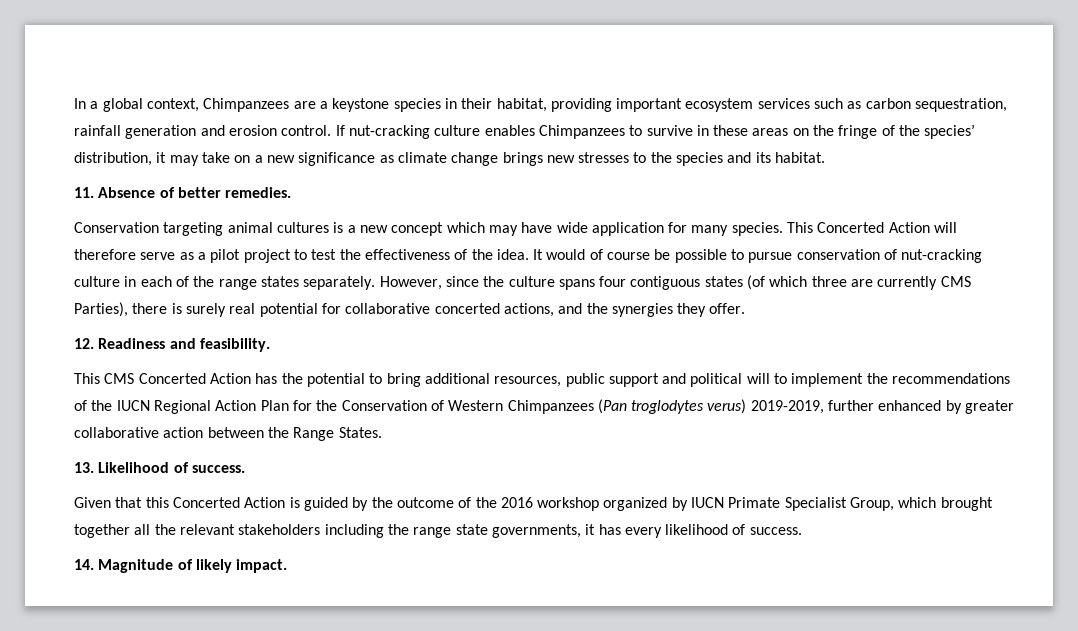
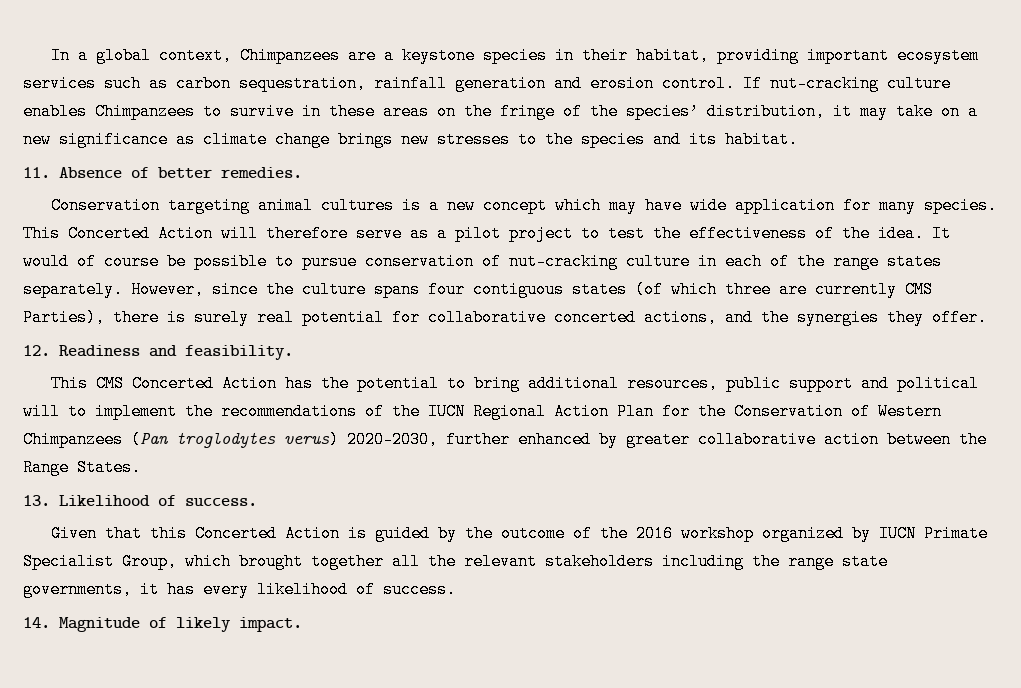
- This CMS Concerted Action has the potential to bring additional resources, public support and political will to implement the recommendations of the IUCN Regional Action Plan for the Conservation of Western Chimpanzees (Pan troglodytes verus) 2019-2019, further enhanced by greater collaborative action between the Range States.
+ This CMS Concerted Action has the potential to bring additional resources, public support and political will to implement the recommendations of the IUCN Regional Action Plan for the Conservation of Western Chimpanzees (Pan troglodytes verus) 2020-2030, further enhanced by greater collaborative action between the Range States.

